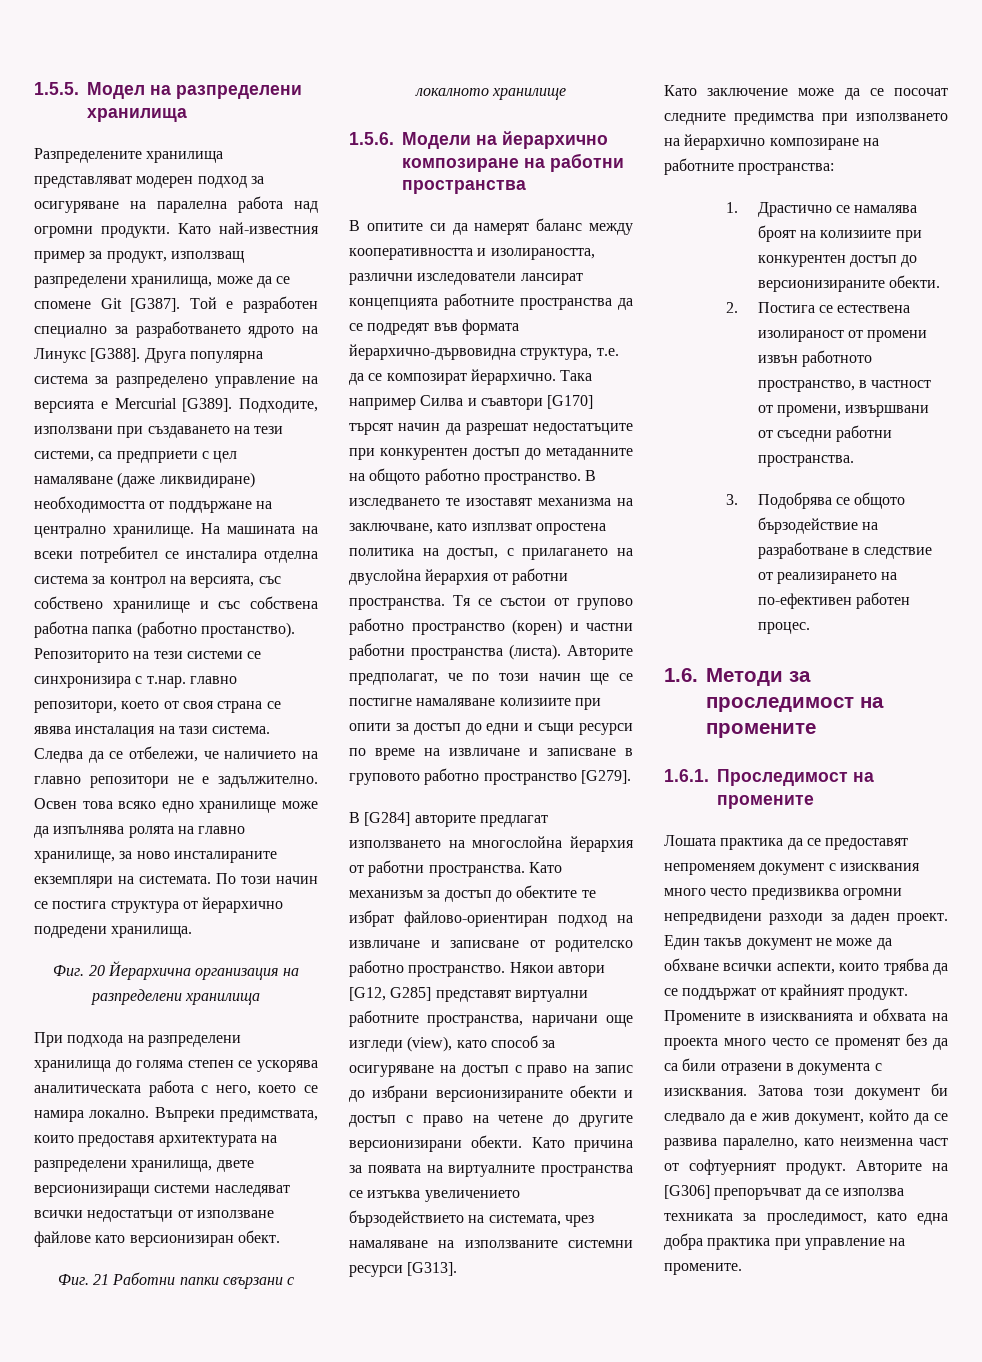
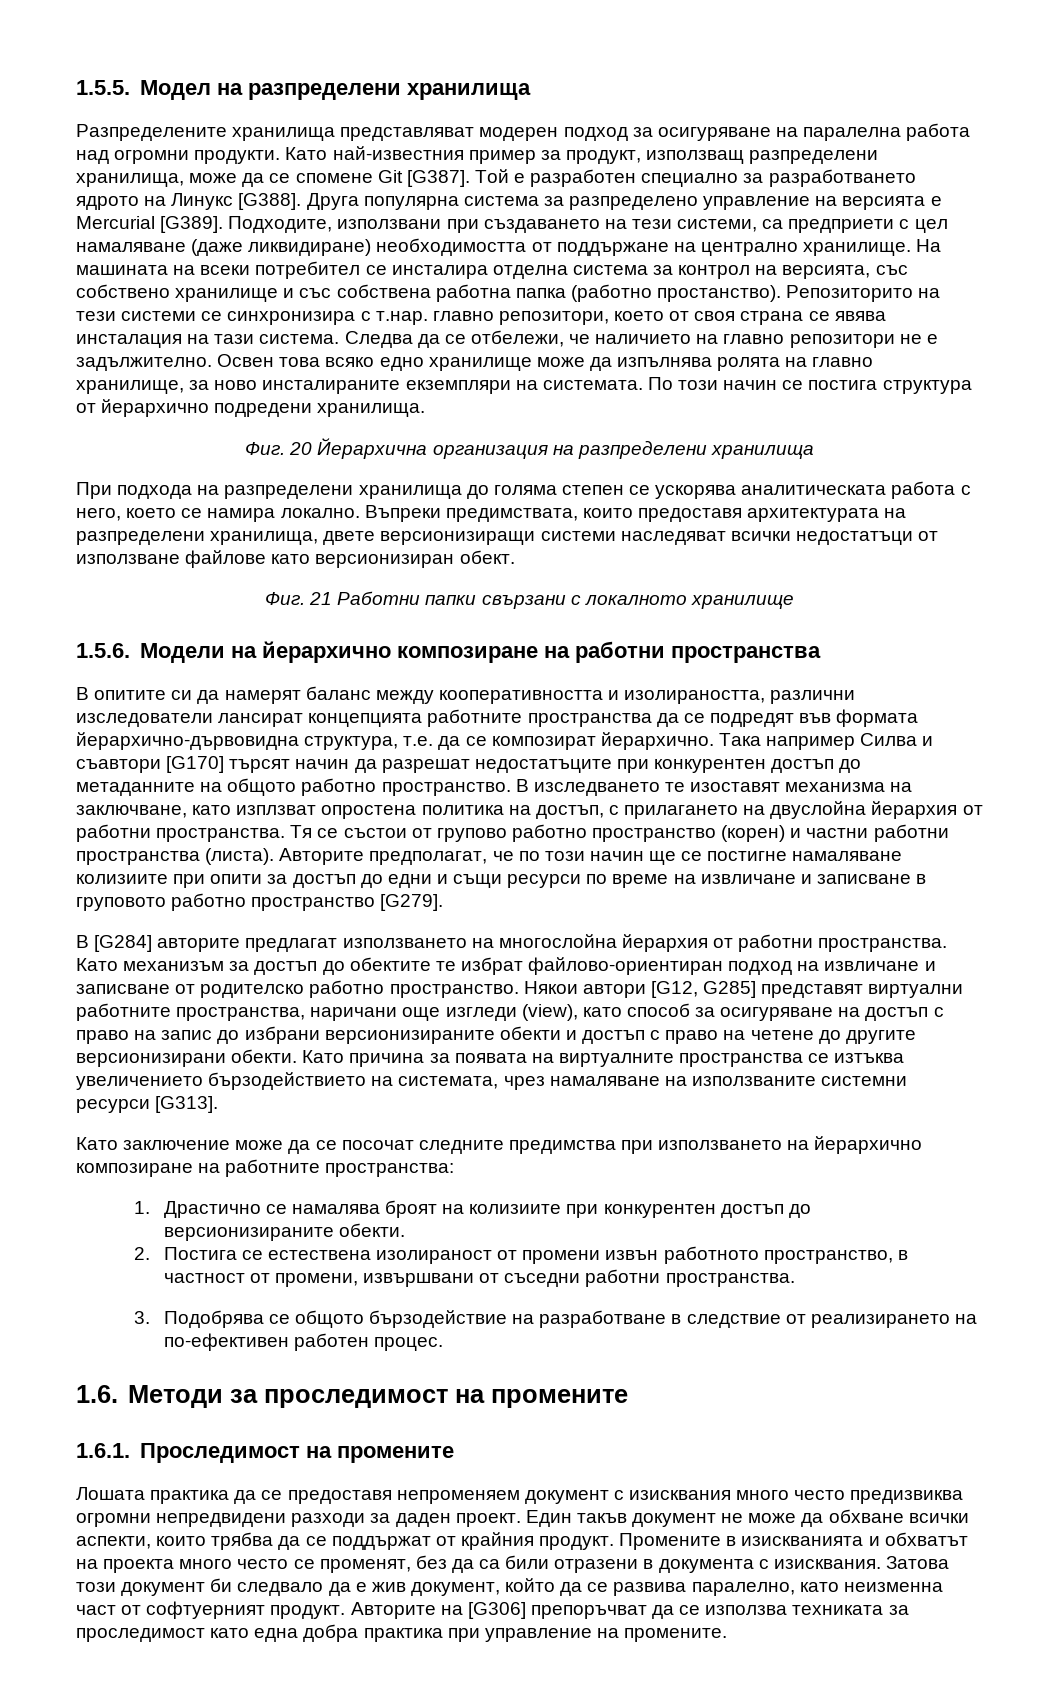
- Лошата практика да се предоставят непроменяем документ с изисквания много често предизвиква огромни непредвидени разходи за даден проект.
+ Лошата практика да се предоставя непроменяем документ с изисквания много често предизвиква огромни непредвидени разходи за даден проект.
- Един такъв документ не може да обхване всички аспекти, които трябва да се поддържат от крайният продукт.
+ Един такъв документ не може да обхване всички аспекти, които трябва да се поддържат от крайния продукт.
- Промените в изискванията и обхвата на проекта много често се променят без да са били отразени в документа с изисквания.
+ Промените в изискванията и обхватът на проекта много често се променят, без да са били отразени в документа с изисквания.
- Авторите на [G306] препоръчват да се използва техниката за проследимост, като една добра практика при управление на промените.
+ Авторите на [G306] препоръчват да се използва техниката за проследимост като една добра практика при управление на промените.

